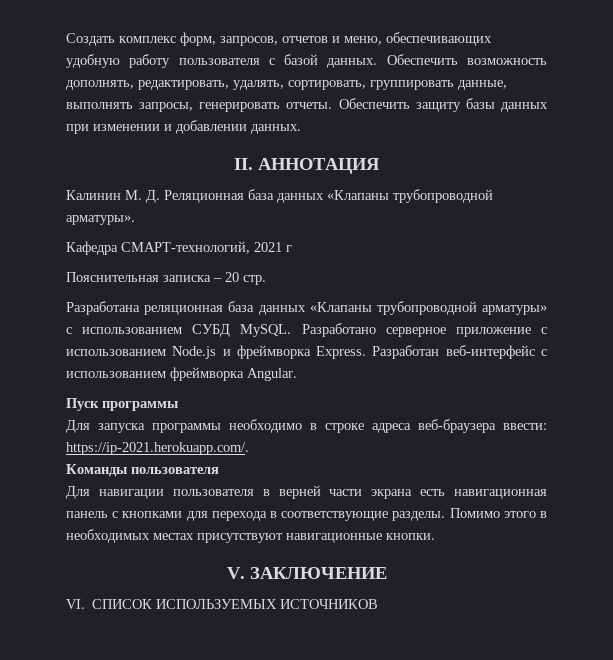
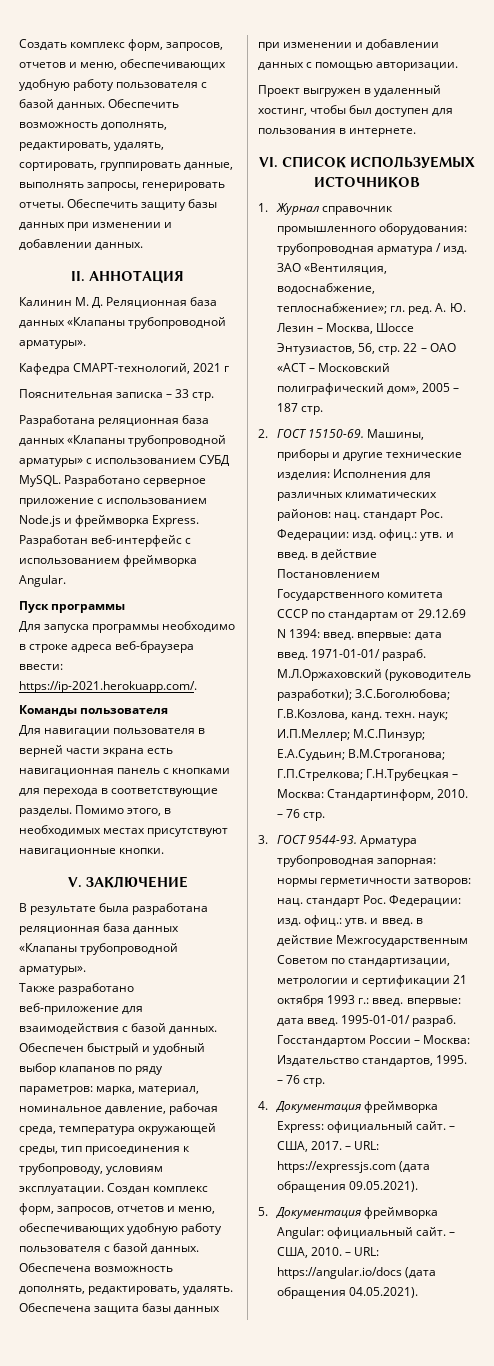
- Пояснительная записка – 20 стр.
+ Пояснительная записка – 33 стр.
- Помимо этого в необходимых местах присутствуют навигационные кнопки.
+ Помимо этого, в необходимых местах присутствуют навигационные кнопки.
+ В результате была разработана реляционная база данных «Клапаны трубопроводной арматуры».
+ Также разработано веб-приложение для взаимодействия с базой данных. Обеспечен быстрый и удобный выбор клапанов по ряду параметров: марка, материал, номинальное давление, рабочая среда, температура окружающей среды, тип присоединения к трубопроводу, условиям эксплуатации. Создан комплекс форм, запросов, отчетов и меню, обеспечивающих удобную работу пользователя с базой данных. Обеспечена возможность дополнять, редактировать, удалять. Обеспечена защита базы данных при изменении и добавлении данных с помощью авторизации.
+ Проект выгружен в удаленный хостинг, чтобы был доступен для пользования в интернете.
  VI. СПИСОК ИСПОЛЬЗУЕМЫХ ИСТОЧНИКОВ
+ 1. Журнал справочник промышленного оборудования: трубопроводная арматура / изд. ЗАО «Вентиляция, водоснабжение, теплоснабжение»; гл. ред. А. Ю. Лезин – Москва, Шоссе Энтузиастов, 56, стр. 22 – ОАО «АСТ – Московский полиграфический дом», 2005 – 187 стр.
+ 2. ГОСТ 15150-69. Машины, приборы и другие технические изделия: Исполнения для различных климатических районов: нац. стандарт Рос. Федерации: изд. офиц.: утв. и введ. в действие Постановлением Государственного комитета СССР по стандартам от 29.12.69 N 1394: введ. впервые: дата введ. 1971-01-01/ разраб. М.Л.Оржаховский (руководитель разработки); З.С.Боголюбова; Г.В.Козлова, канд. техн. наук; И.П.Меллер; М.С.Пинзур; Е.А.Судьин; B.М.Строганова; Г.П.Стрелкова; Г.Н.Трубецкая – Москва: Стандартинформ, 2010. – 76 стр.
+ 3. ГОСТ 9544-93. Арматура трубопроводная запорная: нормы герметичности затворов: нац. стандарт Рос. Федерации: изд. офиц.: утв. и введ. в действие Межгосударственным Советом по стандартизации, метрологии и сертификации 21 октября 1993 г.: введ. впервые: дата введ. 1995-01-01/ разраб. Госстандартом России – Москва: Издательство стандартов, 1995. – 76 стр.
+ 4. Документация фреймворка Express: официальный сайт. – США, 2017. – URL: https://expressjs.com (дата обращения 09.05.2021).
+ 5. Документация фреймворка Angular: официальный сайт. – США, 2010. – URL: https://angular.io/docs (дата обращения 04.05.2021).

